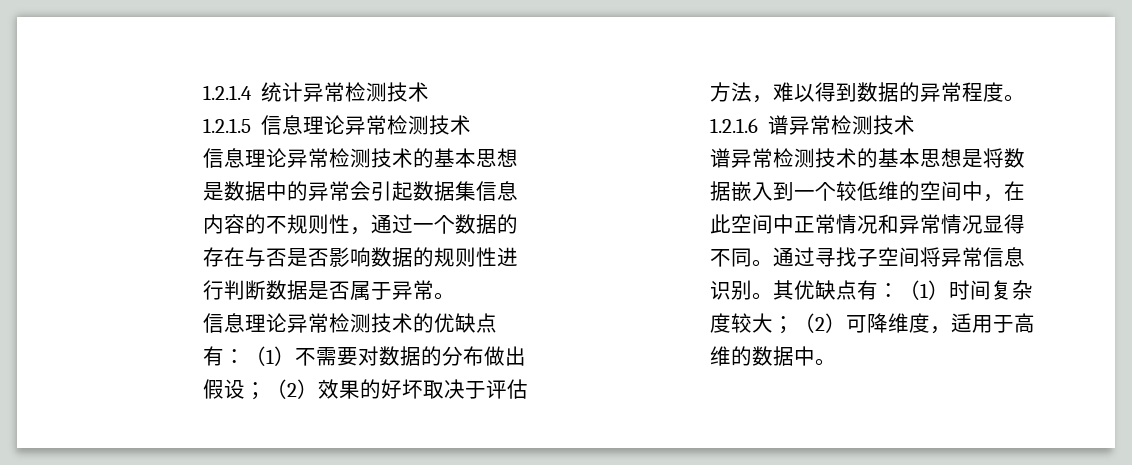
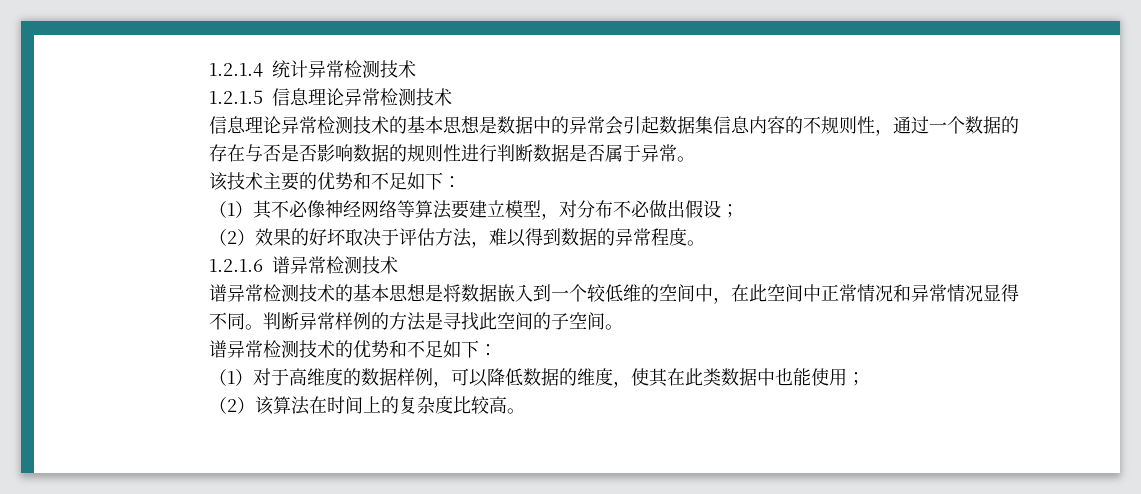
- 信息理论异常检测技术的优缺点有：（1）不需要对数据的分布做出假设；（2）效果的好坏取决于评估方法，难以得到数据的异常程度。
+ 该技术主要的优势和不足如下：
+ （1）其不必像神经网络等算法要建立模型，对分布不必做出假设；
+ （2）效果的好坏取决于评估方法，难以得到数据的异常程度。
- 通过寻找子空间将异常信息识别。其优缺点有：（1）时间复杂度较大；（2）可降维度，适用于高维的数据中。
+ 判断异常样例的方法是寻找此空间的子空间。
+ 谱异常检测技术的优势和不足如下：
+ （1）对于高维度的数据样例，可以降低数据的维度，使其在此类数据中也能使用；
+ （2）该算法在时间上的复杂度比较高。

